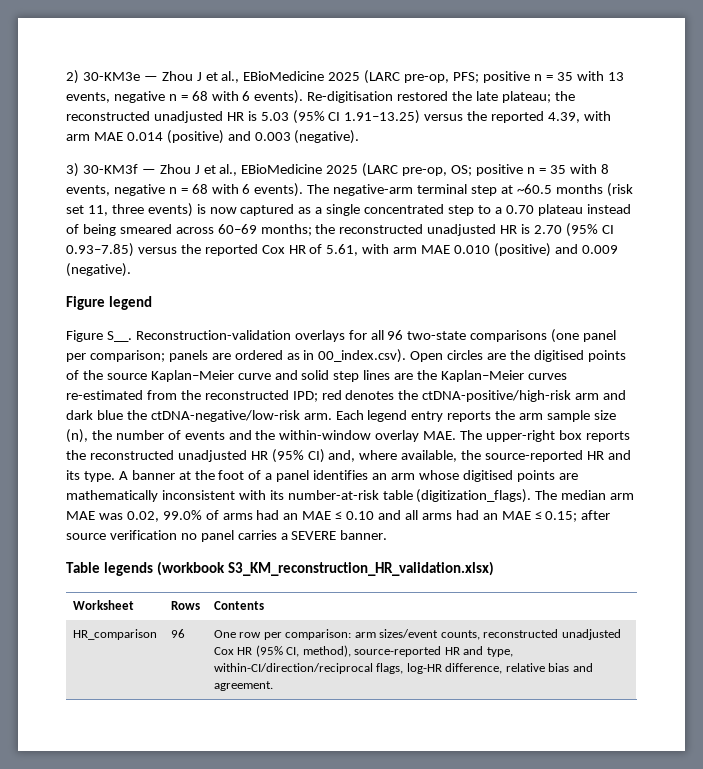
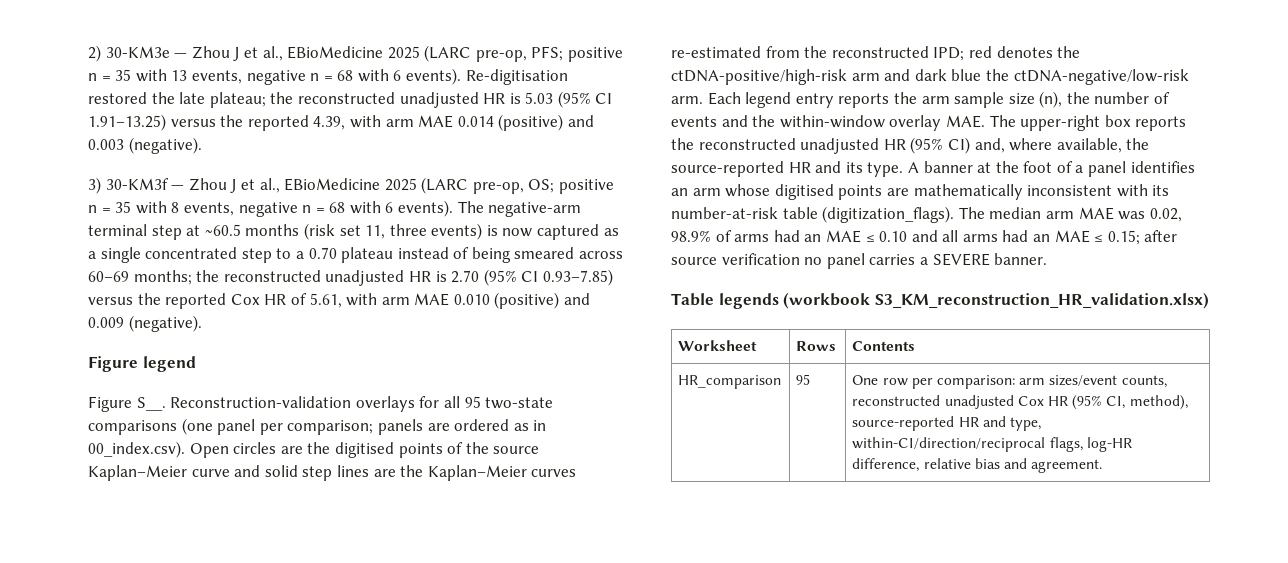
- Figure S__. Reconstruction-validation overlays for all 96 two-state comparisons (one panel per comparison; panels are ordered as in 00_index.csv). Open circles are the digitised points of the source Kaplan–Meier curve and solid step lines are the Kaplan–Meier curves re-estimated from the reconstructed IPD; red denotes the ctDNA-positive/high-risk arm and dark blue the ctDNA-negative/low-risk arm.
+ Figure S__. Reconstruction-validation overlays for all 95 two-state comparisons (one panel per comparison; panels are ordered as in 00_index.csv). Open circles are the digitised points of the source Kaplan–Meier curve and solid step lines are the Kaplan–Meier curves re-estimated from the reconstructed IPD; red denotes the ctDNA-positive/high-risk arm and dark blue the ctDNA-negative/low-risk arm.
- The median arm MAE was 0.02, 99.0% of arms had an MAE ≤ 0.10 and all arms had an MAE ≤ 0.15; after source verification no panel carries a SEVERE banner.
+ The median arm MAE was 0.02, 98.9% of arms had an MAE ≤ 0.10 and all arms had an MAE ≤ 0.15; after source verification no panel carries a SEVERE banner.
- HR_comparison | 96 | One row per comparison: arm sizes/event counts, reconstructed unadjusted Cox HR (95% CI, method), source-reported HR and type, within-CI/direction/reciprocal flags, log-HR difference, relative bias and agreement.
+ HR_comparison | 95 | One row per comparison: arm sizes/event counts, reconstructed unadjusted Cox HR (95% CI, method), source-reported HR and type, within-CI/direction/reciprocal flags, log-HR difference, relative bias and agreement.

